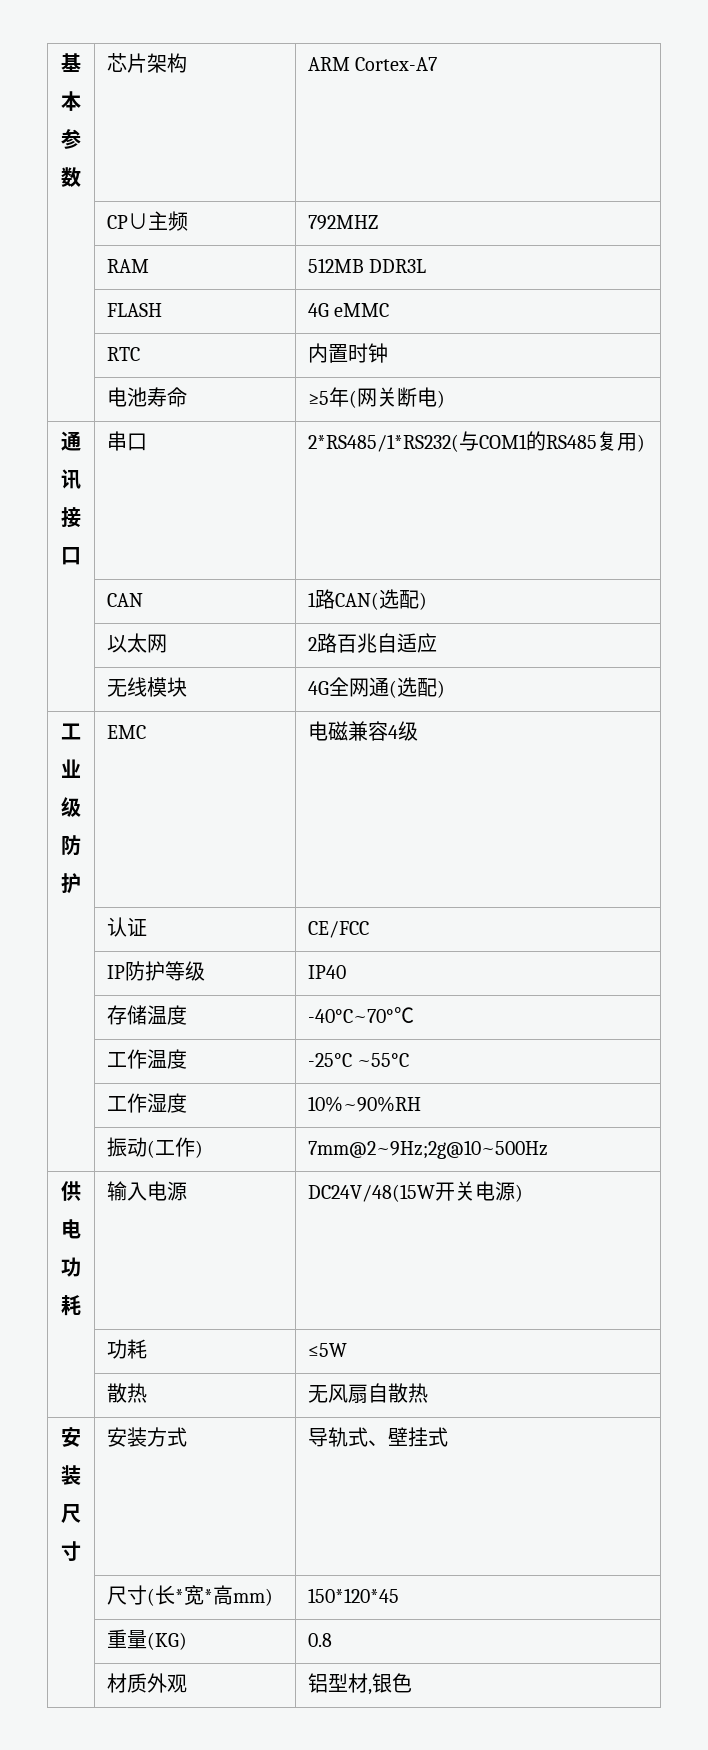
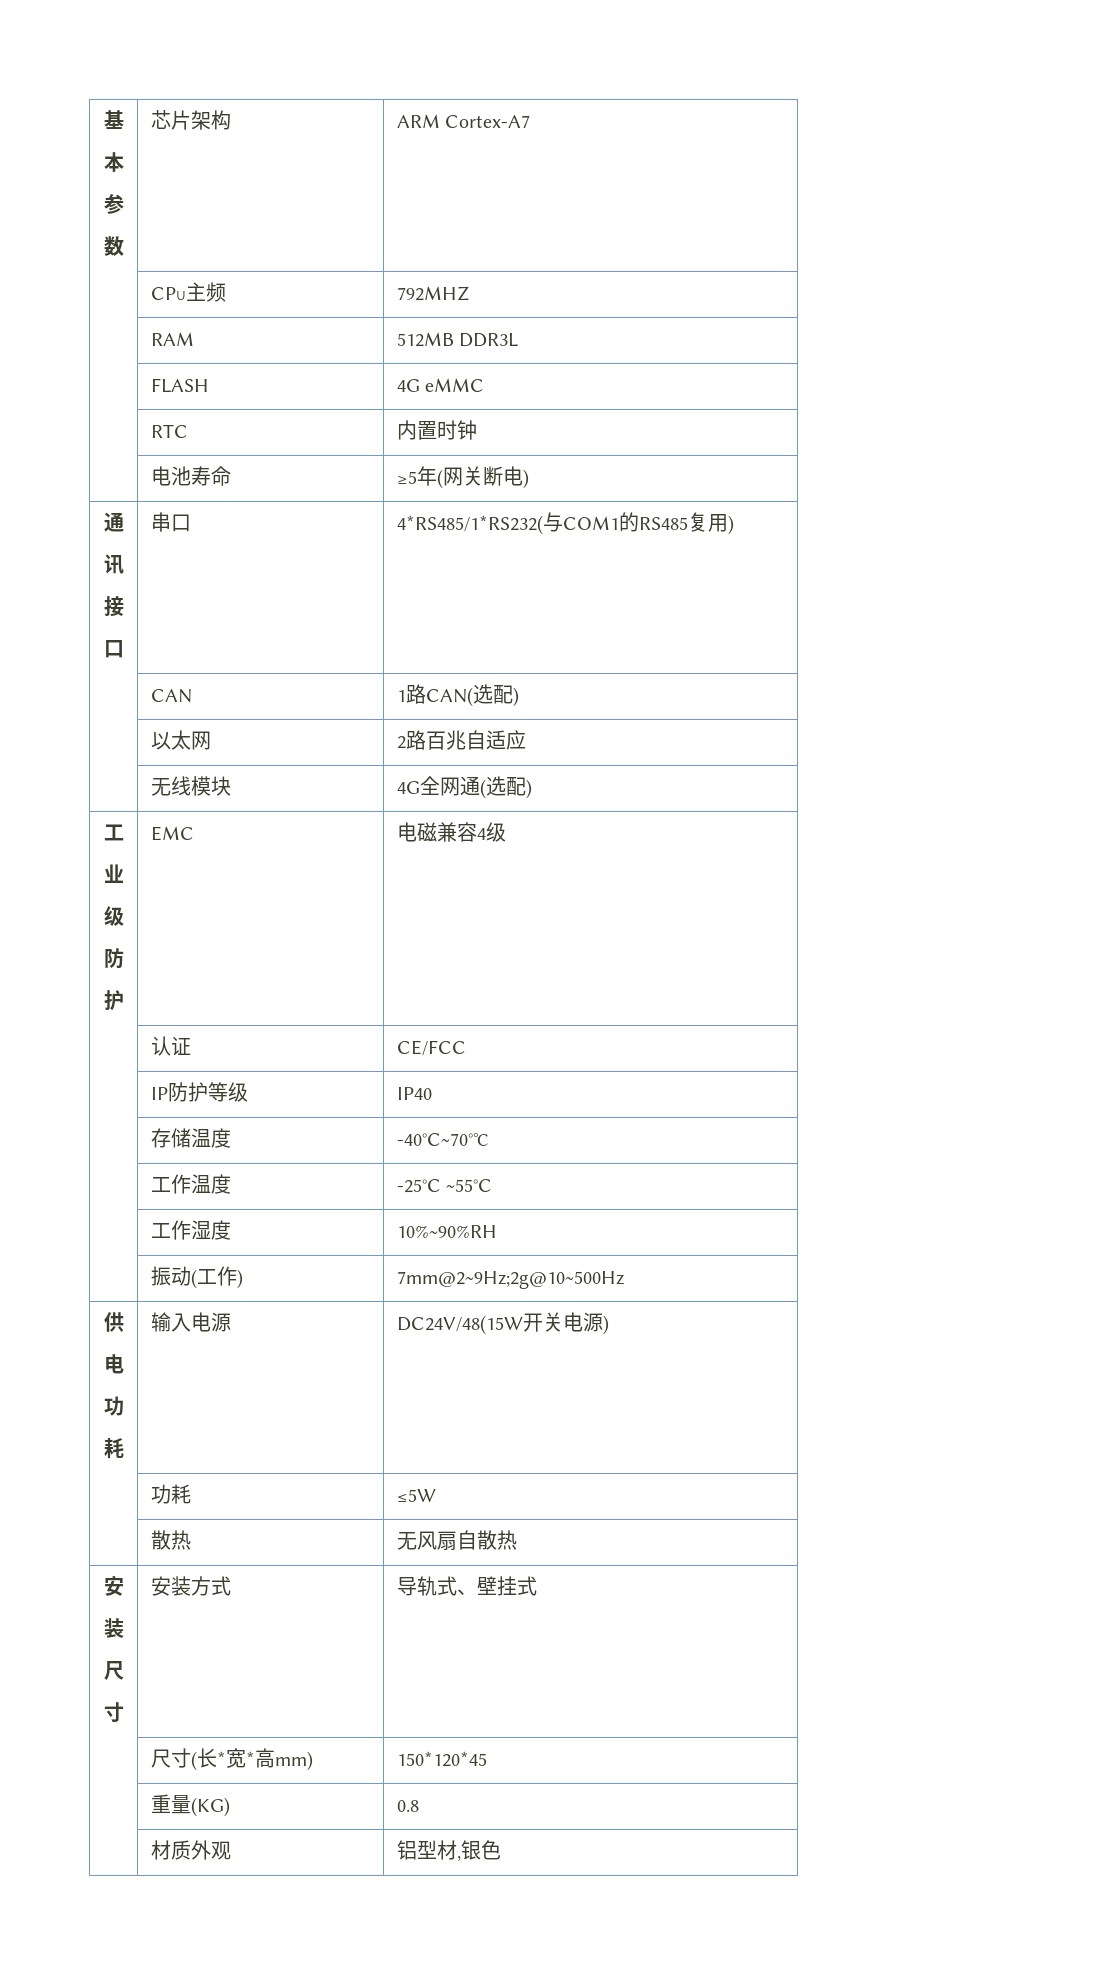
  | 电池寿命 | ≥5年(网关断电)
  通
  讯
  接
- 口 | 串口 | 2*RS485/1*RS232(与COM1的RS485复用)
+ 口 | 串口 | 4*RS485/1*RS232(与COM1的RS485复用)

